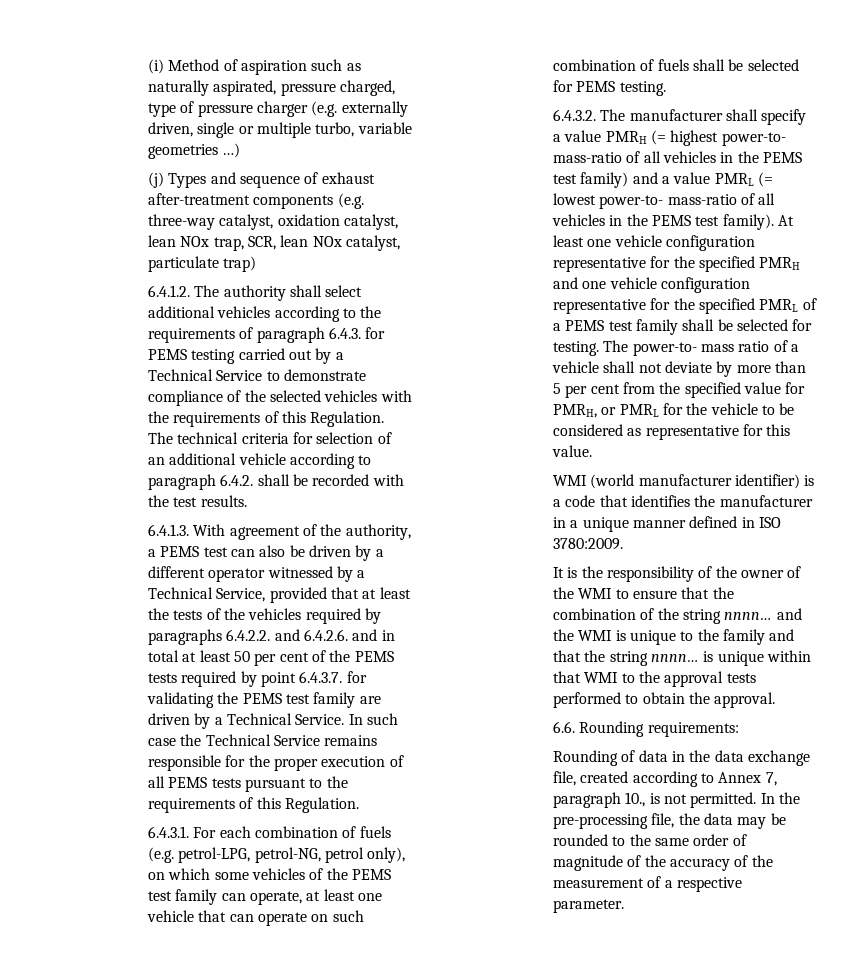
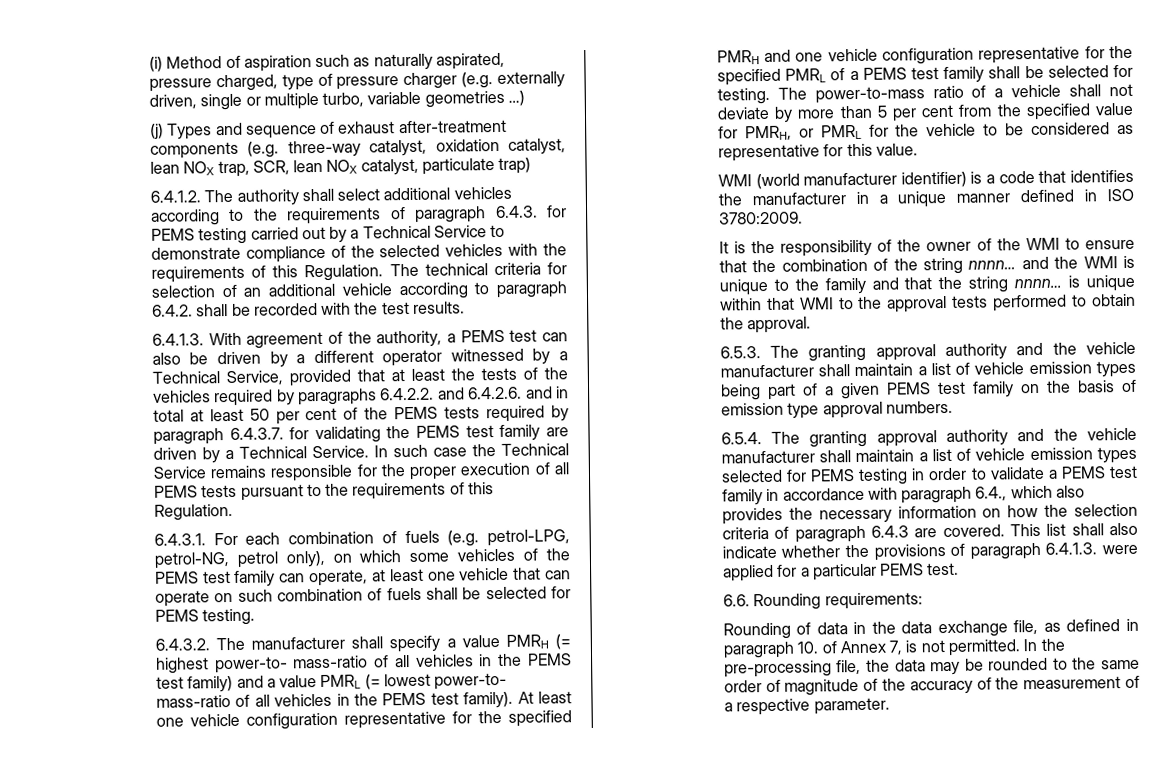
- (j) Types and sequence of exhaust after-treatment components (e.g. three-way catalyst, oxidation catalyst, lean NOx trap, SCR, lean NOx catalyst, particulate trap)
+ (j) Types and sequence of exhaust after-treatment components (e.g. three-way catalyst, oxidation catalyst, lean NOX trap, SCR, lean NOX catalyst, particulate trap)
- 6.4.1.3. With agreement of the authority, a PEMS test can also be driven by a different operator witnessed by a Technical Service, provided that at least the tests of the vehicles required by paragraphs 6.4.2.2. and 6.4.2.6. and in total at least 50 per cent of the PEMS tests required by point 6.4.3.7. for validating the PEMS test family are driven by a Technical Service.
+ 6.4.1.3. With agreement of the authority, a PEMS test can also be driven by a different operator witnessed by a Technical Service, provided that at least the tests of the vehicles required by paragraphs 6.4.2.2. and 6.4.2.6. and in total at least 50 per cent of the PEMS tests required by paragraph 6.4.3.7. for validating the PEMS test family are driven by a Technical Service.
- The power-to- mass ratio of a vehicle shall not deviate by more than 5 per cent from the specified value for PMRH, or PMRL for the vehicle to be considered as representative for this value.
+ The power-to-mass ratio of a vehicle shall not deviate by more than 5 per cent from the specified value for PMRH, or PMRL for the vehicle to be considered as representative for this value.
+ 6.5.3. The granting approval authority and the vehicle manufacturer shall maintain a list of vehicle emission types being part of a given PEMS test family on the basis of emission type approval numbers.
+ 6.5.4. The granting approval authority and the vehicle manufacturer shall maintain a list of vehicle emission types selected for PEMS testing in order to validate a PEMS test family in accordance with paragraph 6.4., which also provides the necessary information on how the selection criteria of paragraph 6.4.3 are covered. This list shall also indicate whether the provisions of paragraph 6.4.1.3. were applied for a particular PEMS test.
- Rounding of data in the data exchange file, created according to Annex 7, paragraph 10., is not permitted.
+ Rounding of data in the data exchange file, as defined in paragraph 10. of Annex 7, is not permitted.

